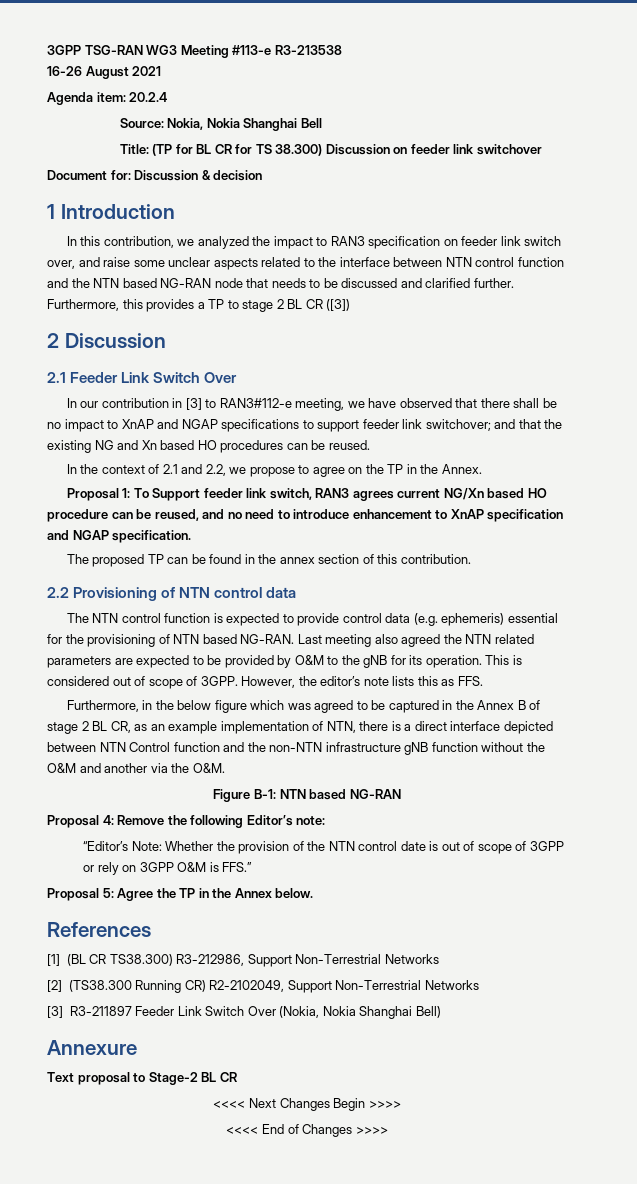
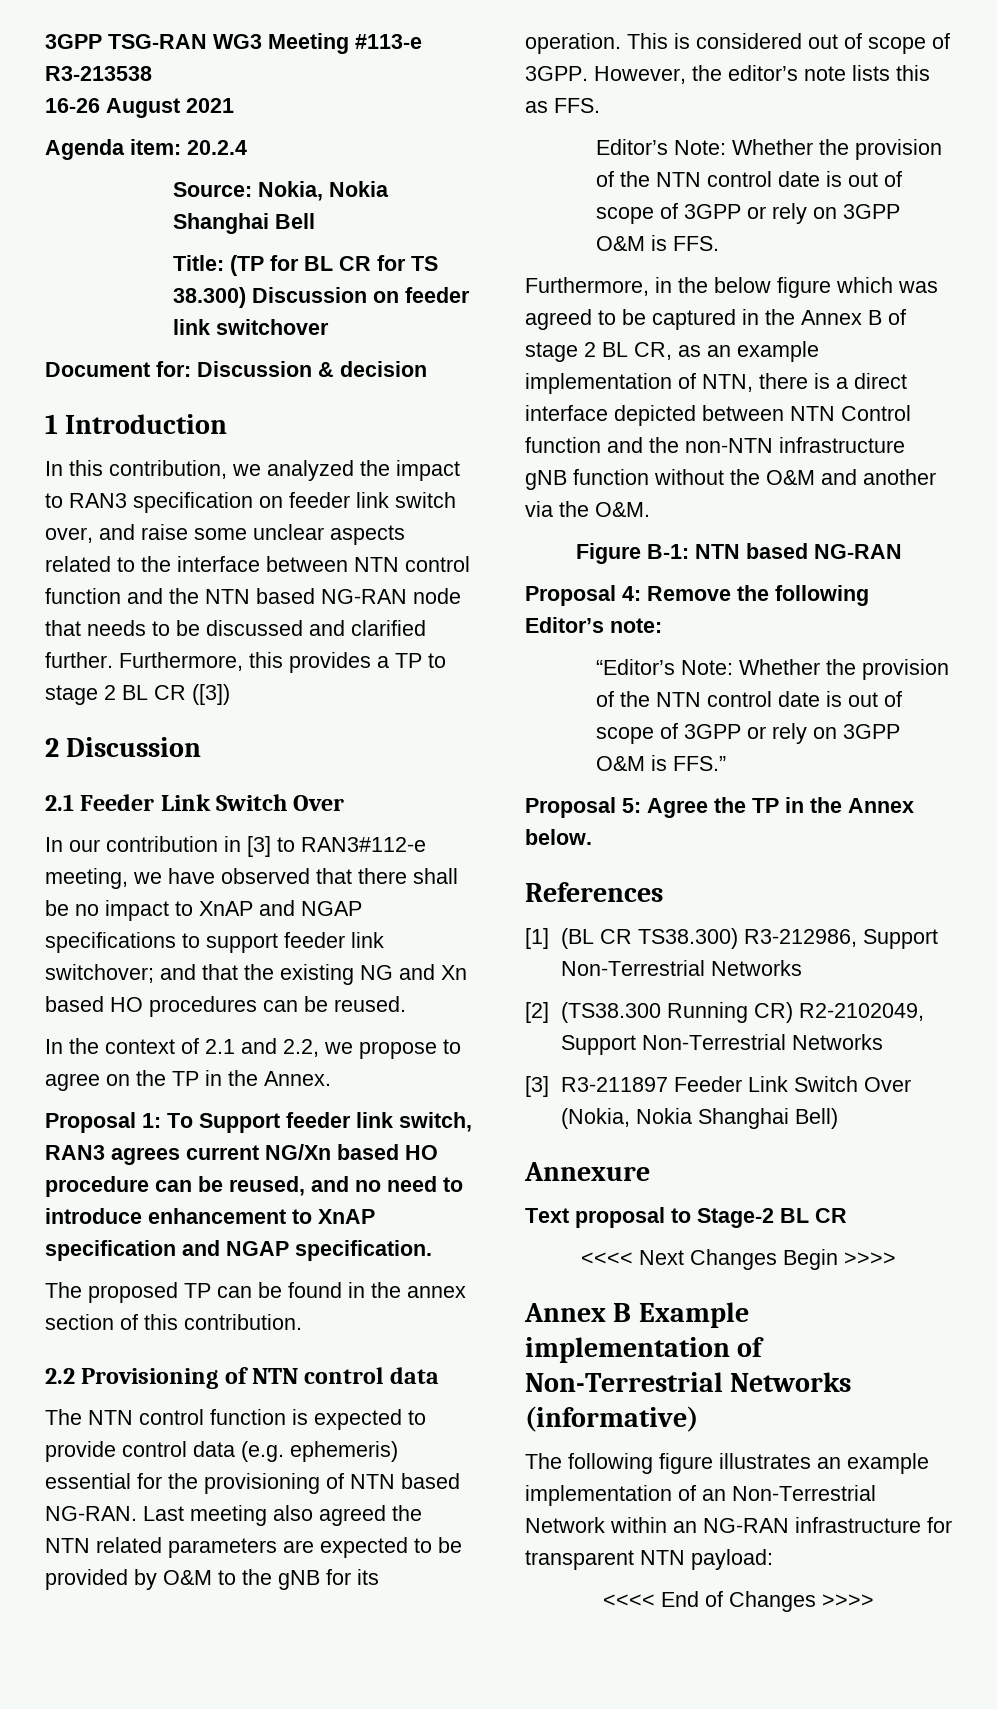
+ Editor’s Note: Whether the provision of the NTN control date is out of scope of 3GPP or rely on 3GPP O&M is FFS.
+ Annex B Example implementation of Non-Terrestrial Networks (informative)
+ The following figure illustrates an example implementation of an Non-Terrestrial Network within an NG-RAN infrastructure for transparent NTN payload:

